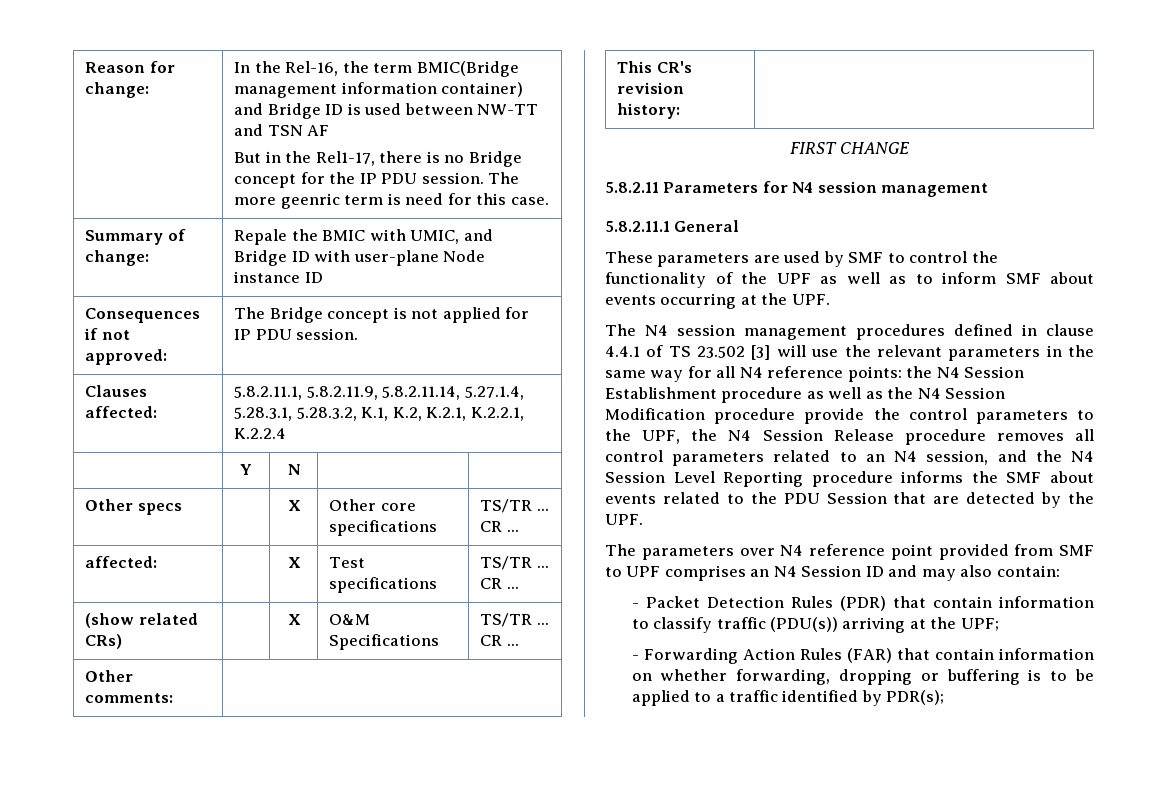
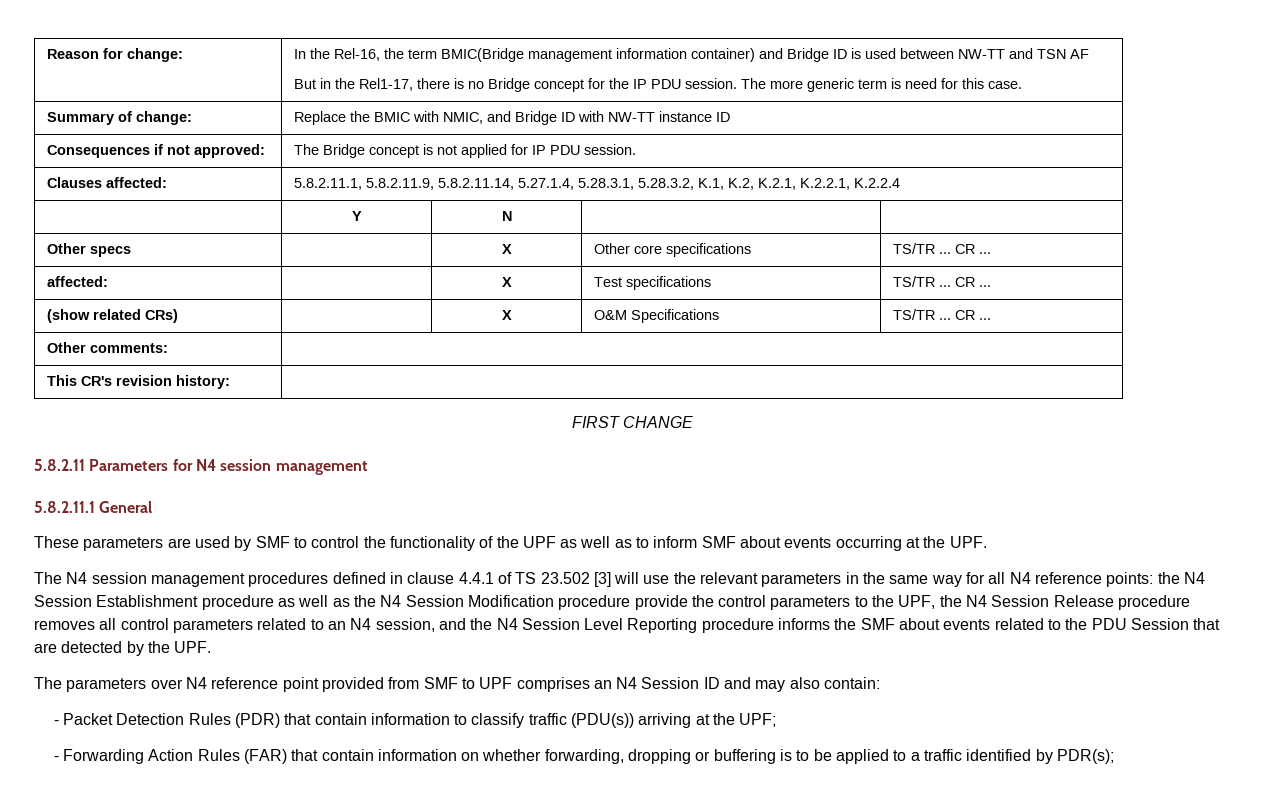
- The more geenric term is need for this case.
+ The more generic term is need for this case.
- Summary of change: | Repale the BMIC with UMIC, and Bridge ID with user-plane Node instance ID
+ Summary of change: | Replace the BMIC with NMIC, and Bridge ID with NW-TT instance ID

